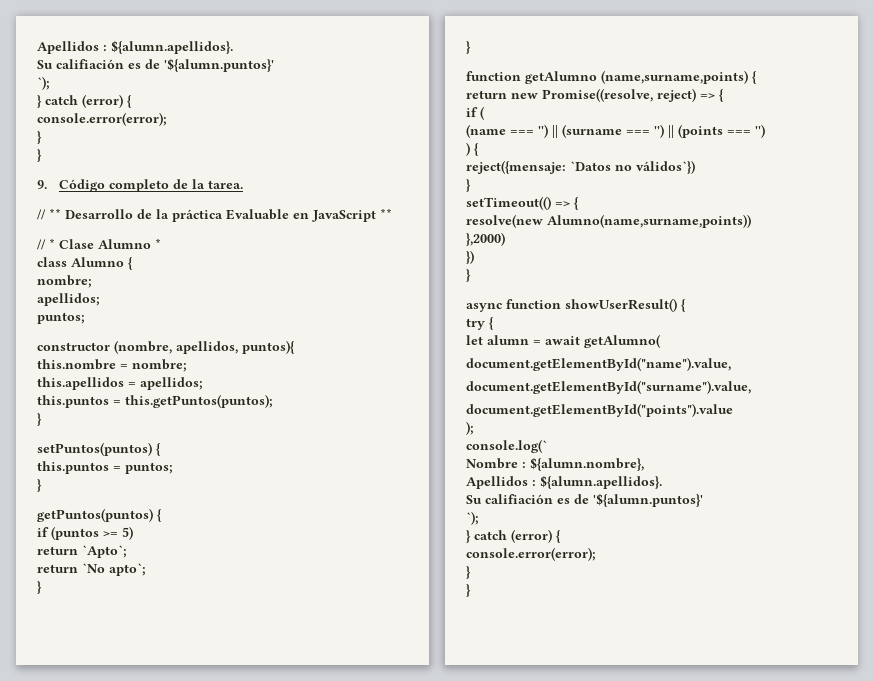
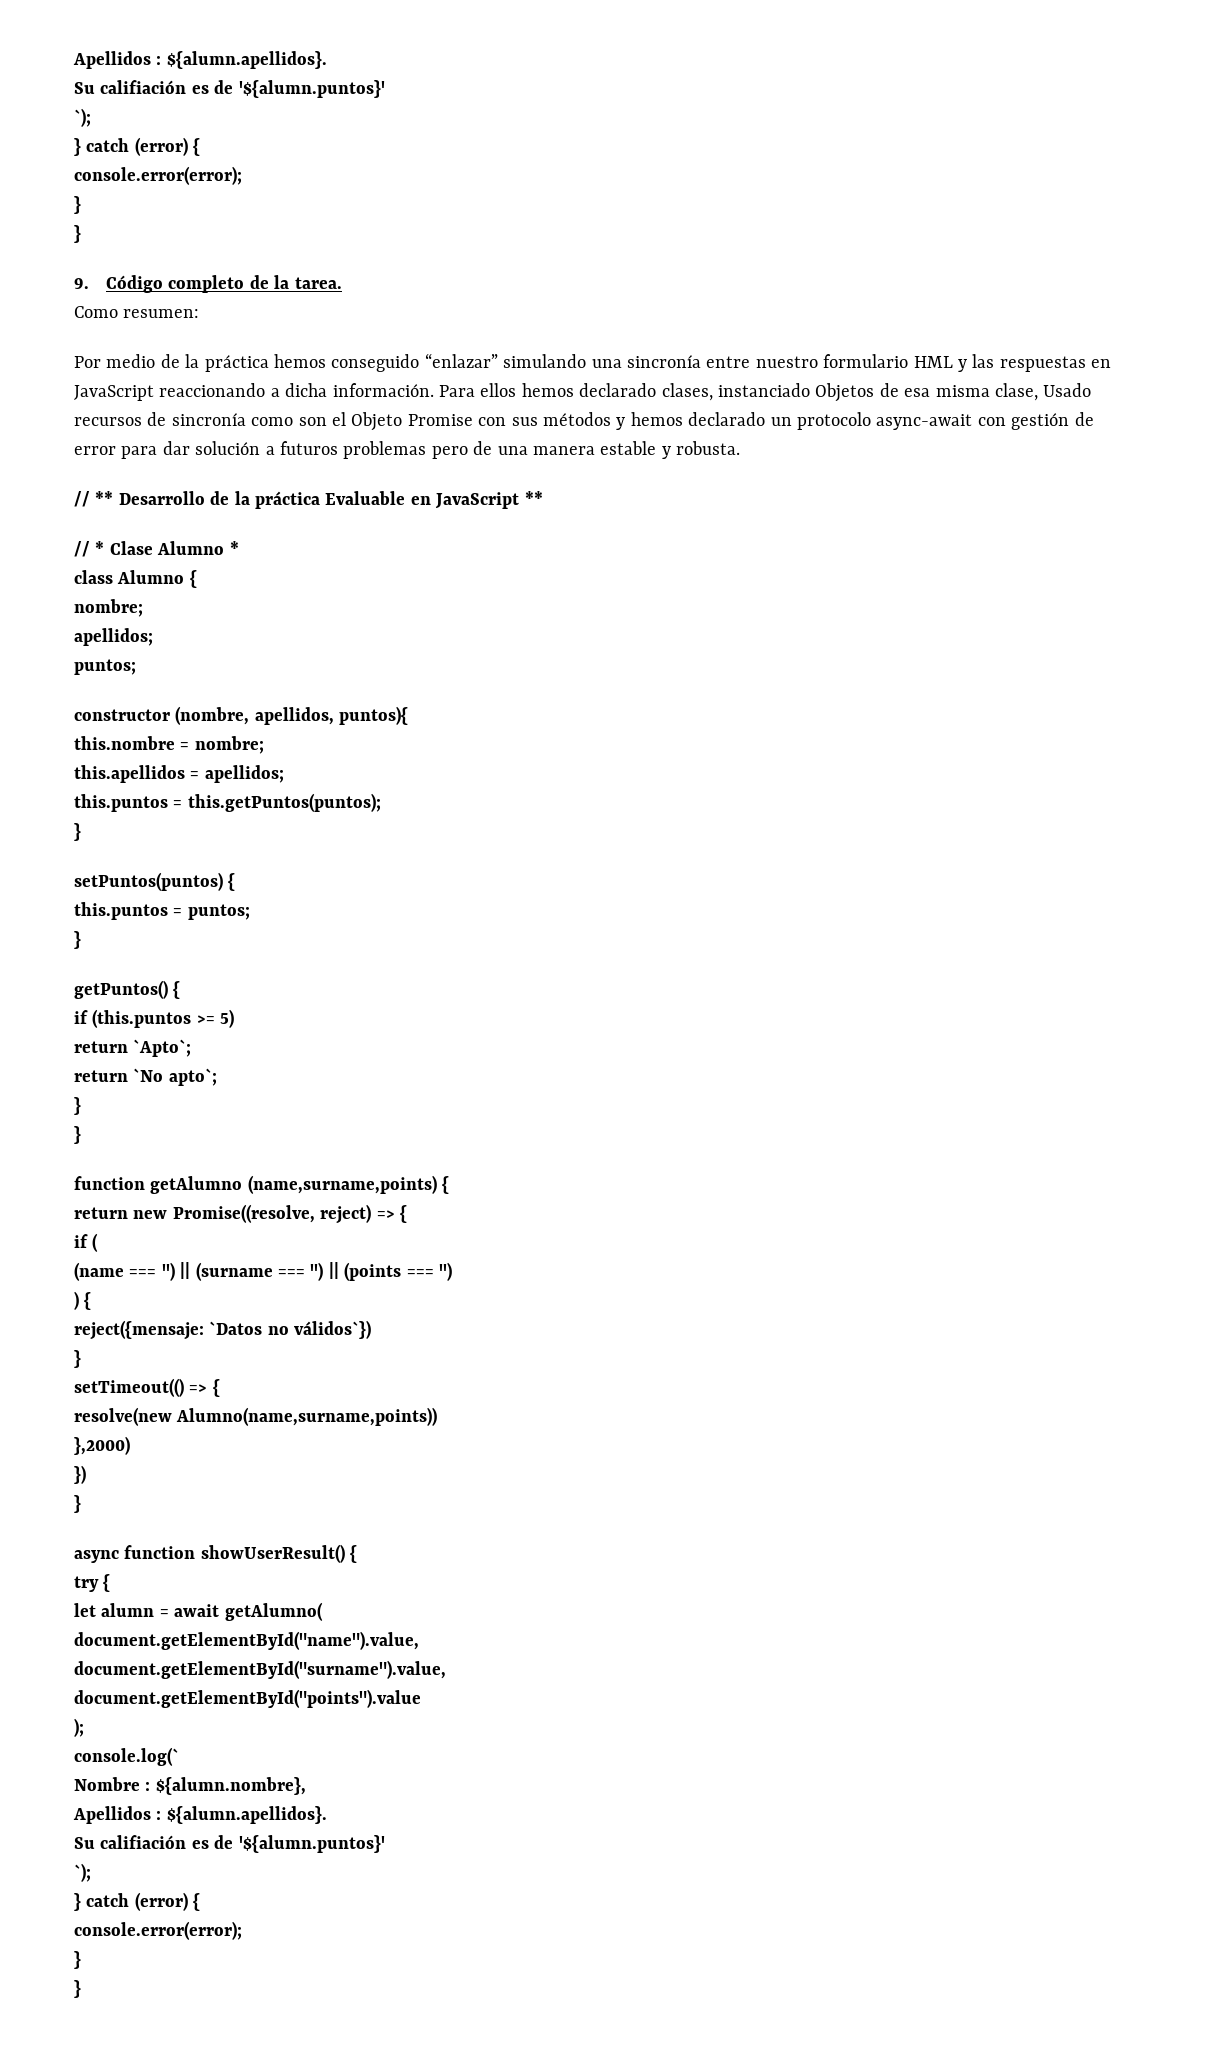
+ Como resumen:
+ Por medio de la práctica hemos conseguido “enlazar” simulando una sincronía entre nuestro formulario HML y las respuestas en JavaScript reaccionando a dicha información. Para ellos hemos declarado clases, instanciado Objetos de esa misma clase, Usado recursos de sincronía como son el Objeto Promise con sus métodos y hemos declarado un protocolo async-await con gestión de error para dar solución a futuros problemas pero de una manera estable y robusta.
- getPuntos(puntos) {
- if (puntos >= 5)
+ getPuntos() {
+ if (this.puntos >= 5)

